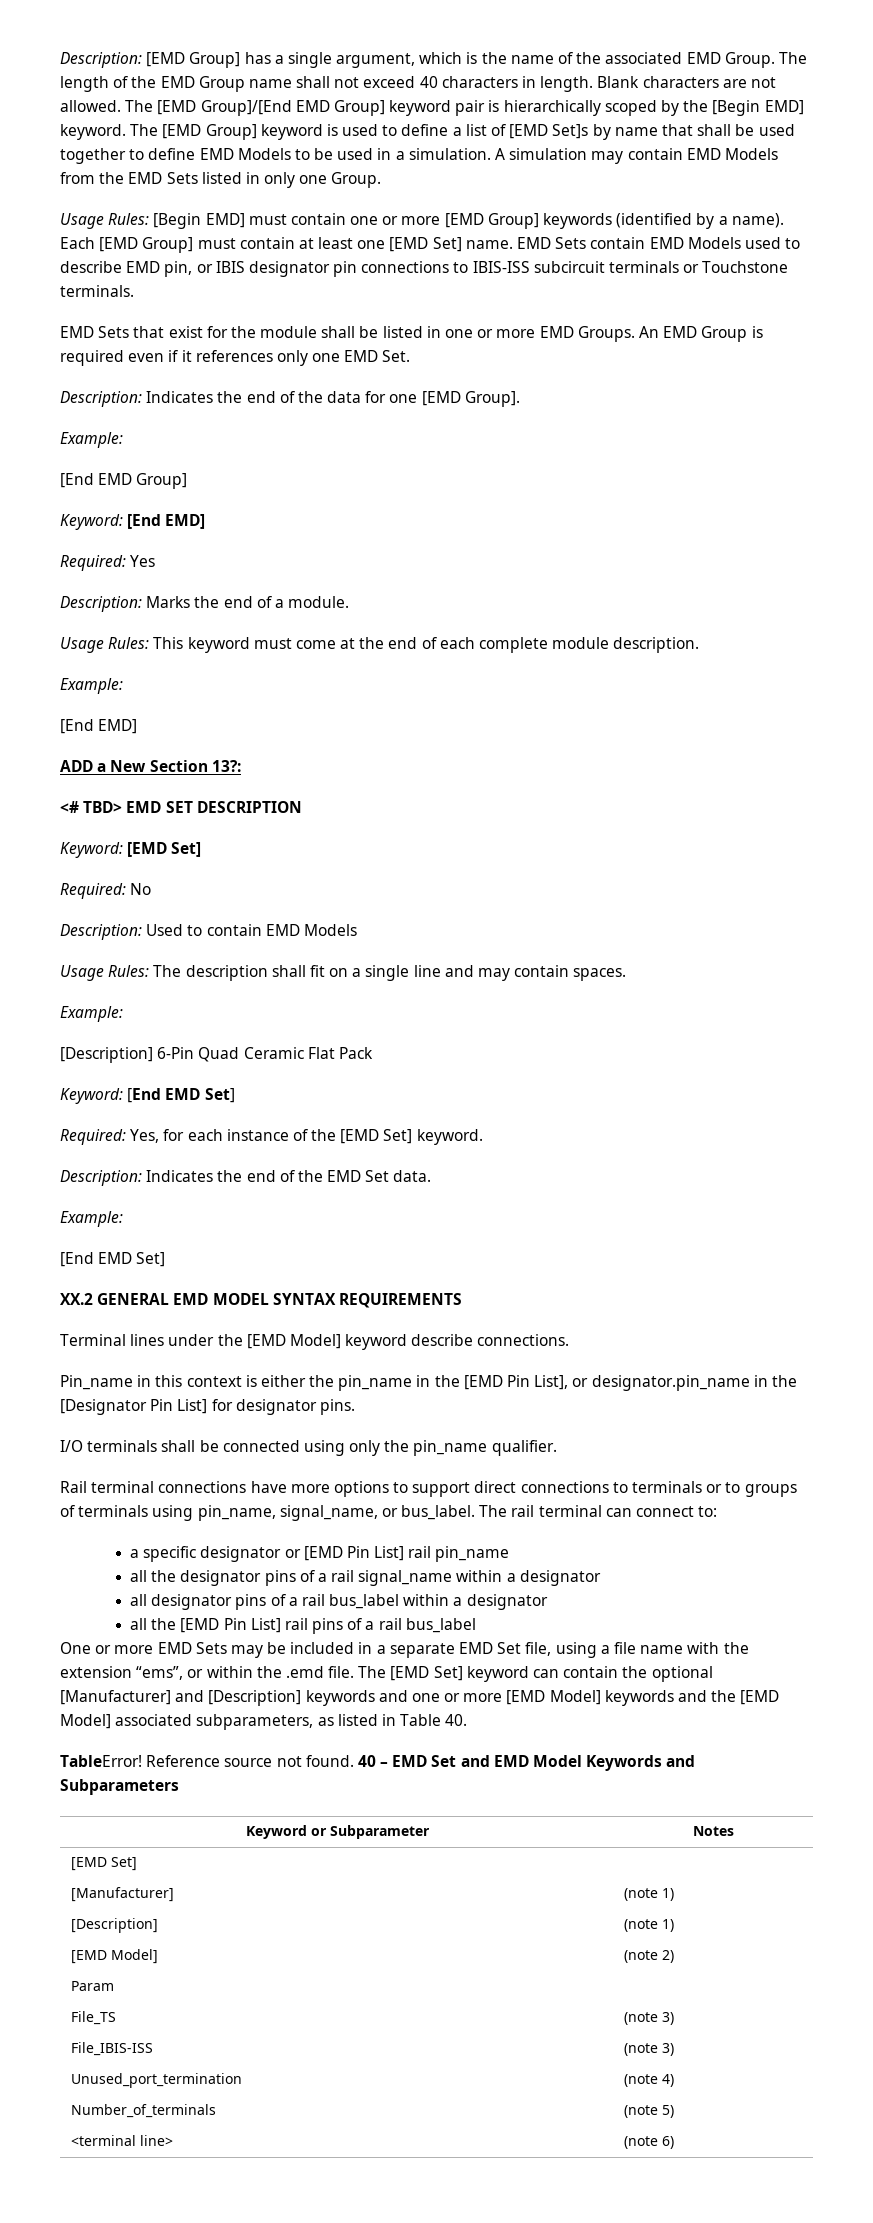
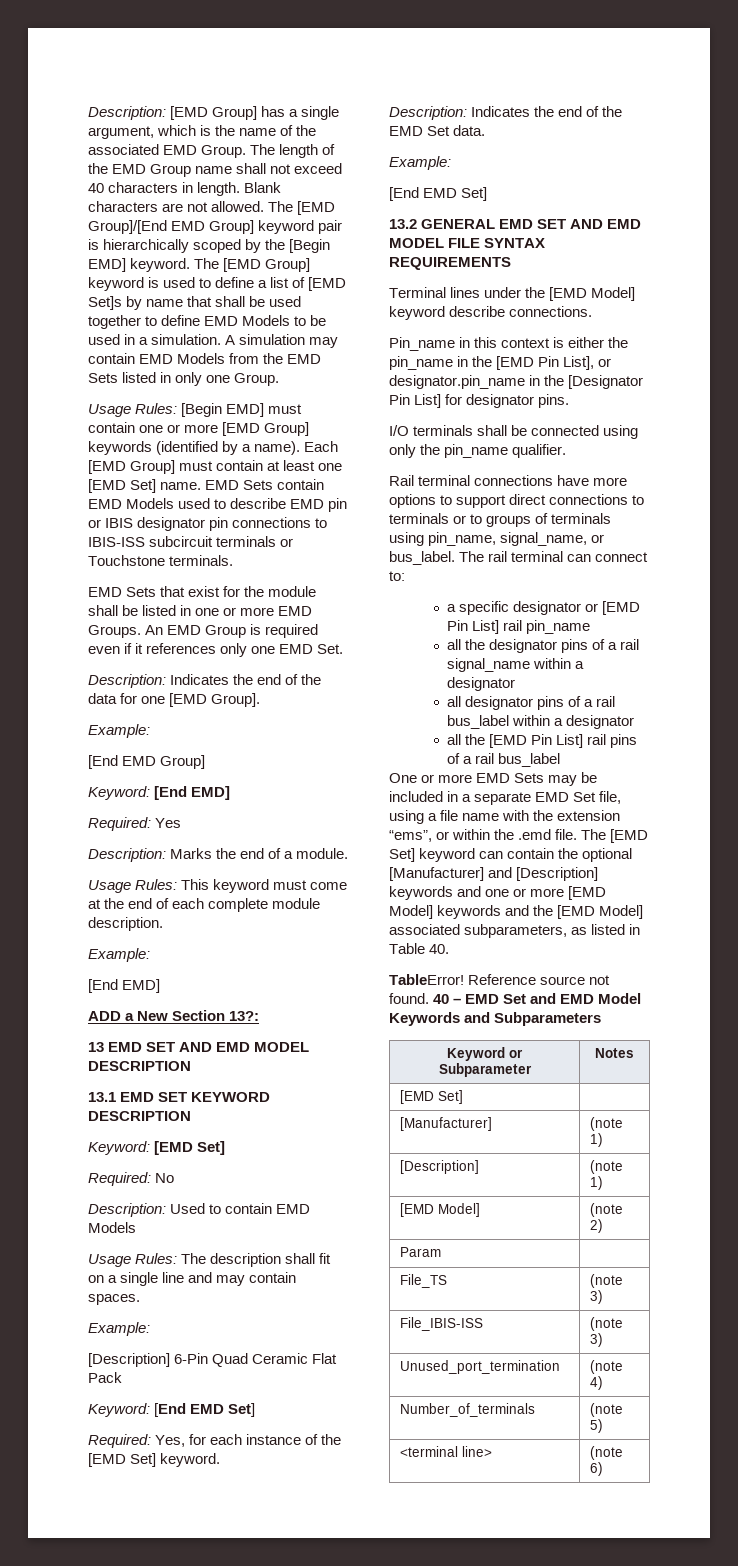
- EMD Sets contain EMD Models used to describe EMD pin, or IBIS designator pin connections to IBIS-ISS subcircuit terminals or Touchstone terminals.
+ EMD Sets contain EMD Models used to describe EMD pin or IBIS designator pin connections to IBIS-ISS subcircuit terminals or Touchstone terminals.
- <# TBD> EMD SET DESCRIPTION
+ 13 EMD SET AND EMD MODEL DESCRIPTION
+ 13.1 EMD SET KEYWORD DESCRIPTION
- XX.2 GENERAL EMD MODEL SYNTAX REQUIREMENTS
+ 13.2 GENERAL EMD SET AND EMD MODEL FILE SYNTAX REQUIREMENTS

